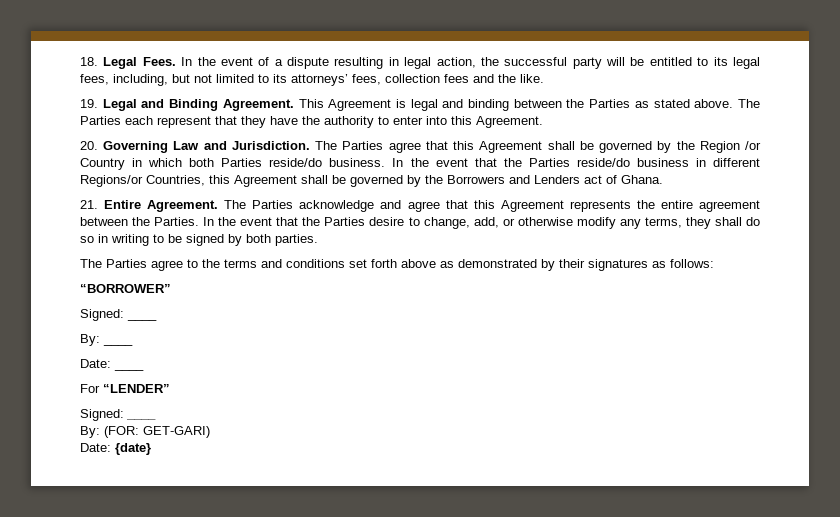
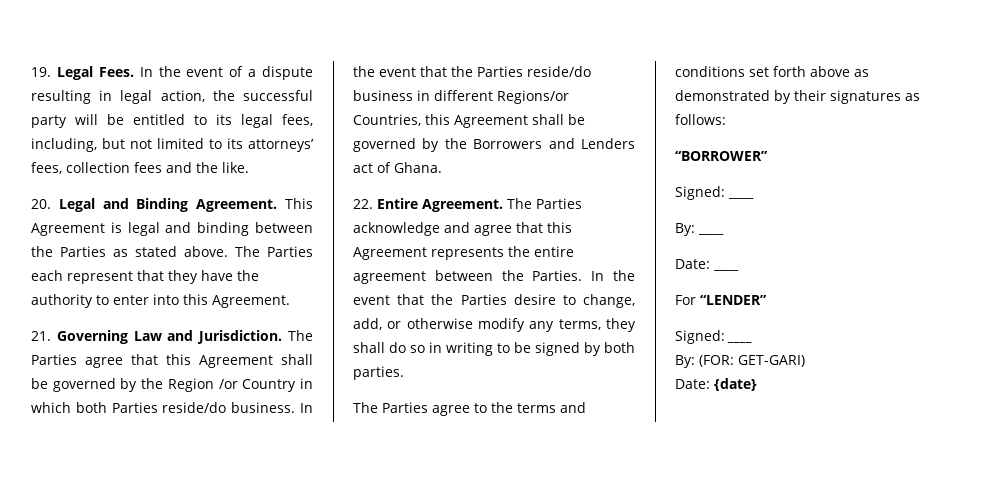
- 18. Legal Fees.
+ 19. Legal Fees.
- 19. Legal and Binding Agreement.
+ 20. Legal and Binding Agreement.
- 20. Governing Law and Jurisdiction.
+ 21. Governing Law and Jurisdiction.
- 21. Entire Agreement.
+ 22. Entire Agreement.

